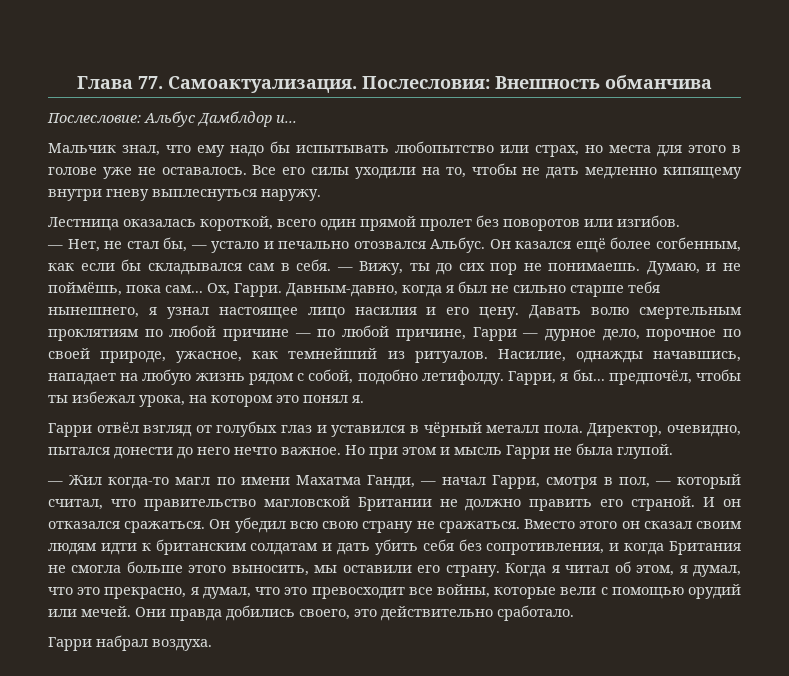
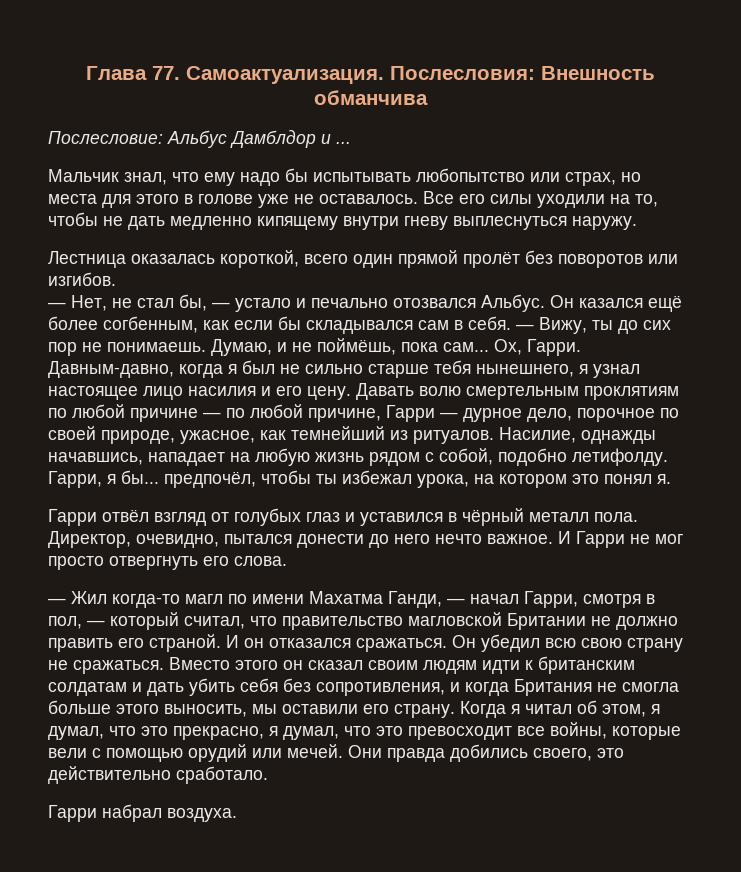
- Послесловие: Альбус Дамблдор и...
+ Послесловие: Альбус Дамблдор и ...
- Лестница оказалась короткой, всего один прямой пролет без поворотов или изгибов.
+ Лестница оказалась короткой, всего один прямой пролёт без поворотов или изгибов.
- Но при этом и мысль Гарри не была глупой.
+ И Гарри не мог просто отвергнуть его слова.

